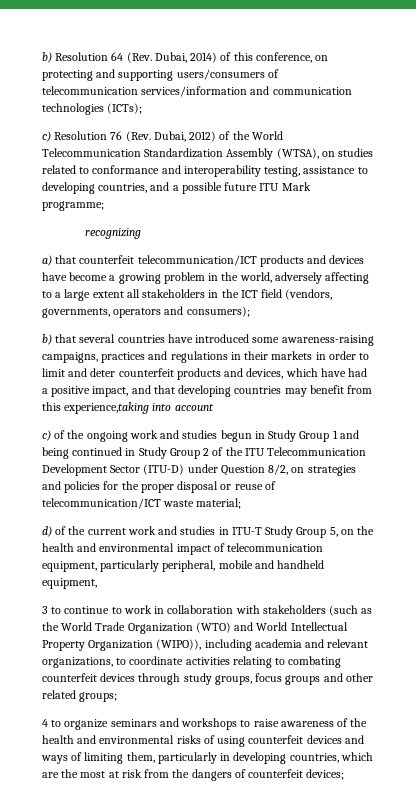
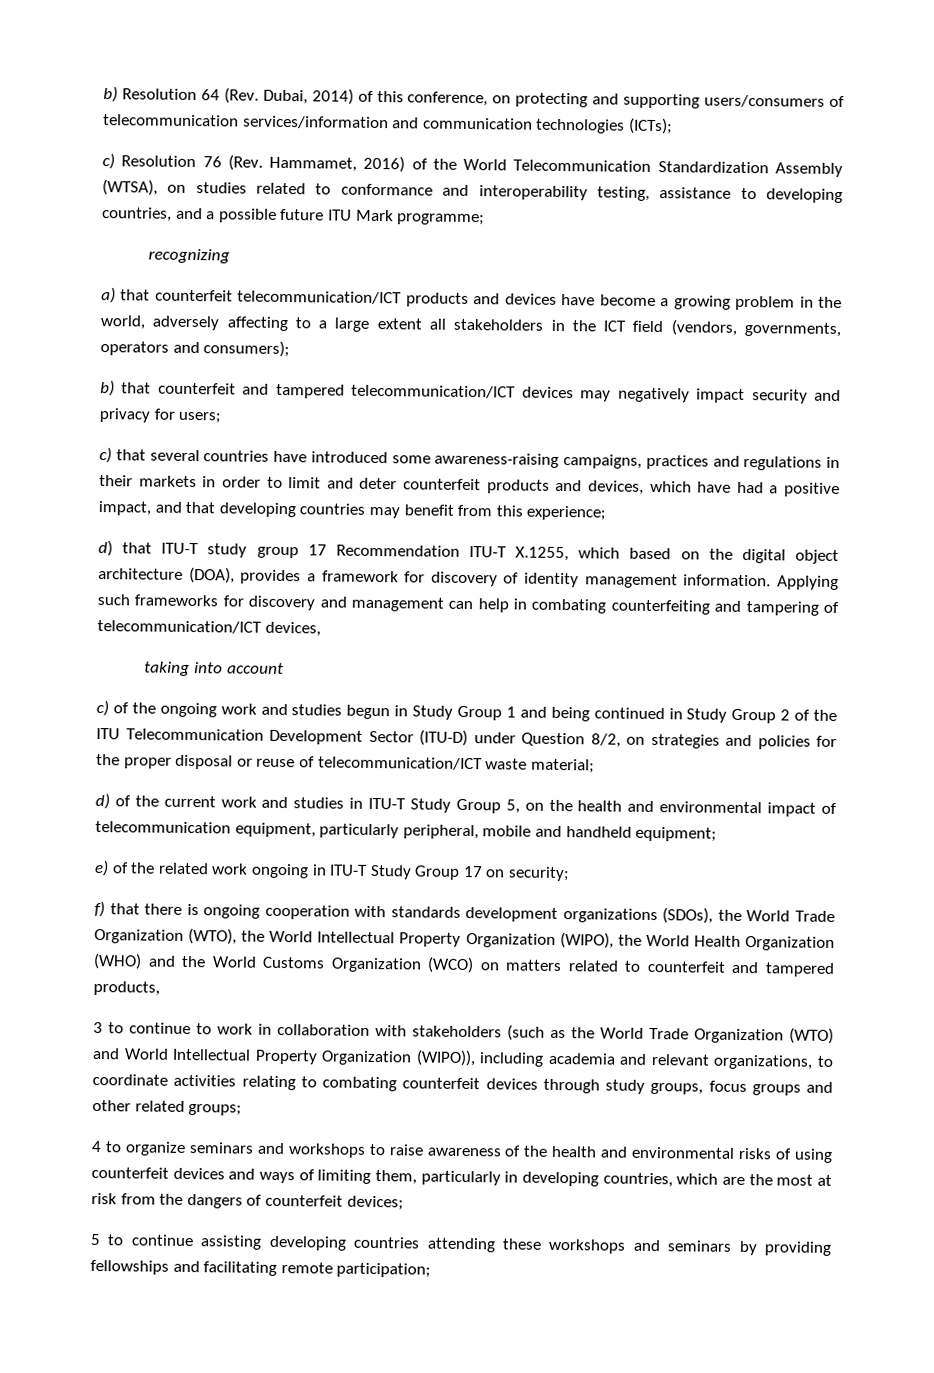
- c) Resolution 76 (Rev. Dubai, 2012) of the World Telecommunication Standardization Assembly (WTSA), on studies related to conformance and interoperability testing, assistance to developing countries, and a possible future ITU Mark programme;
+ c) Resolution 76 (Rev. Hammamet, 2016) of the World Telecommunication Standardization Assembly (WTSA), on studies related to conformance and interoperability testing, assistance to developing countries, and a possible future ITU Mark programme;
- b) that several countries have introduced some awareness-raising campaigns, practices and regulations in their markets in order to limit and deter counterfeit products and devices, which have had a positive impact, and that developing countries may benefit from this experience,taking into account
+ b) that counterfeit and tampered telecommunication/lCT devices may negatively impact security and privacy for users;
+ c) that several countries have introduced some awareness-raising campaigns, practices and regulations in their markets in order to limit and deter counterfeit products and devices, which have had a positive impact, and that developing countries may benefit from this experience;
+ d) that ITU-T study group 17 Recommendation ITU-T X.1255, which based on the digital object architecture (DOA), provides a framework for discovery of identity management information. Applying such frameworks for discovery and management can help in combating counterfeiting and tampering of telecommunication/ICT devices,
+ taking into account
- d) of the current work and studies in ITU-T Study Group 5, on the health and environmental impact of telecommunication equipment, particularly peripheral, mobile and handheld equipment,
+ d) of the current work and studies in ITU-T Study Group 5, on the health and environmental impact of telecommunication equipment, particularly peripheral, mobile and handheld equipment;
+ e) of the related work ongoing in ITU-T Study Group 17 on security;
+ f) that there is ongoing cooperation with standards development organizations (SDOs), the World Trade Organization (WTO), the World Intellectual Property Organization (WIPO), the World Health Organization (WHO) and the World Customs Organization (WCO) on matters related to counterfeit and tampered products,
+ 5 to continue assisting developing countries attending these workshops and seminars by providing fellowships and facilitating remote participation;

